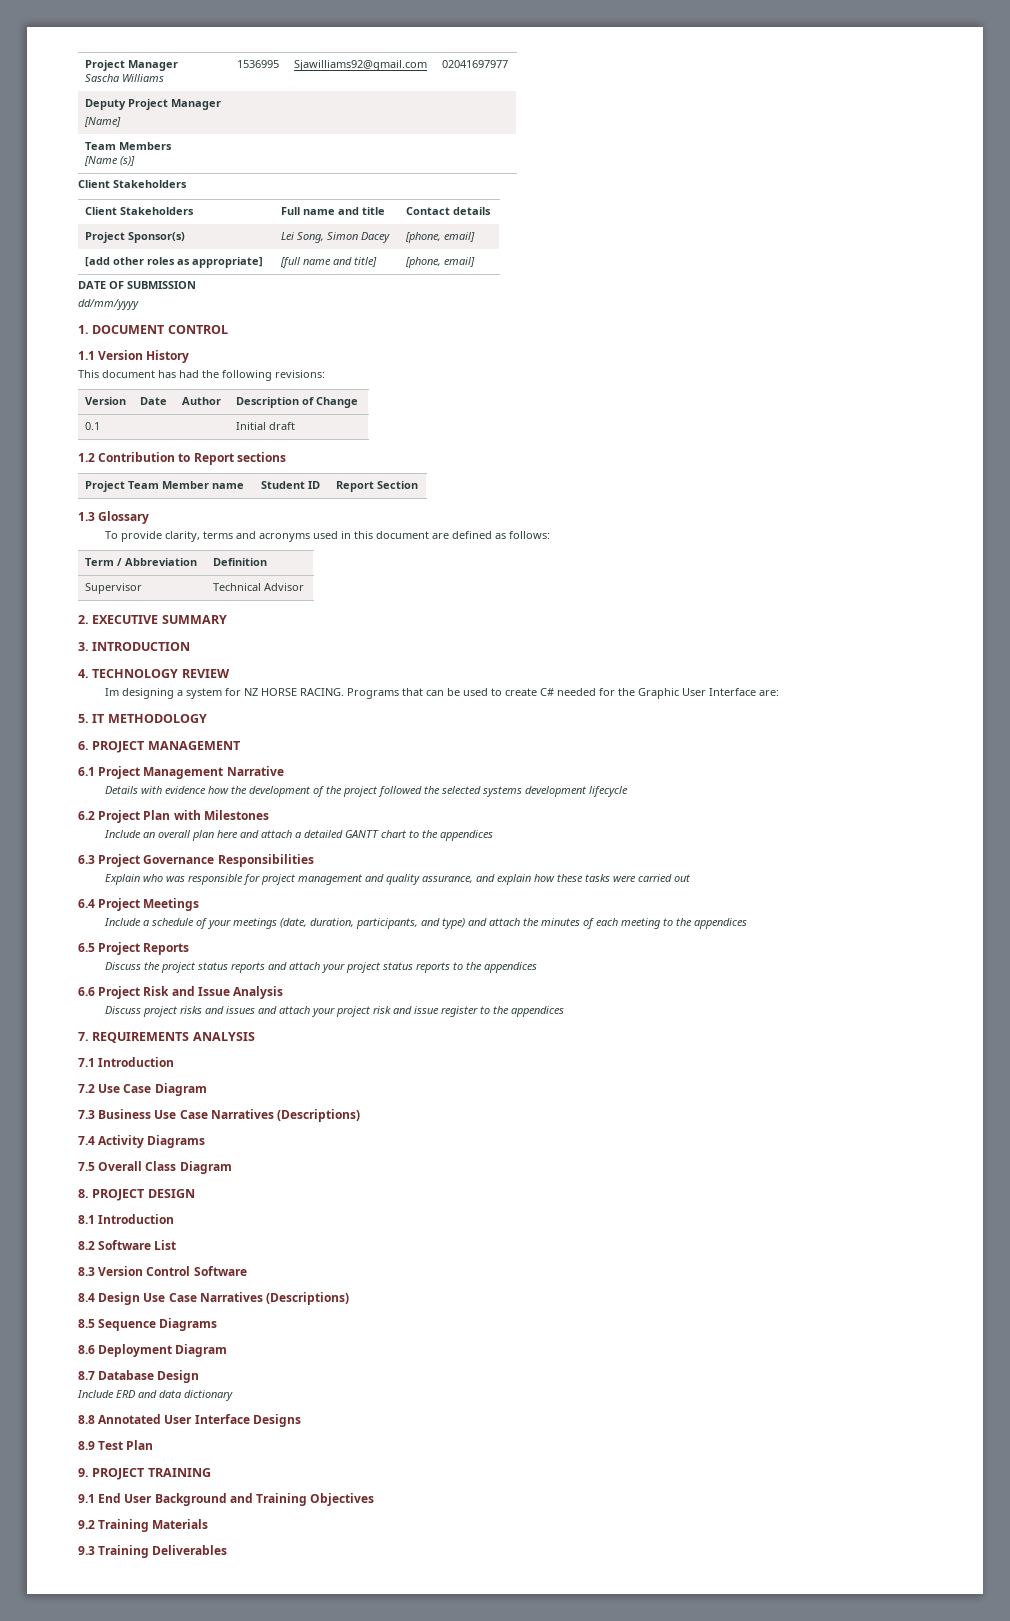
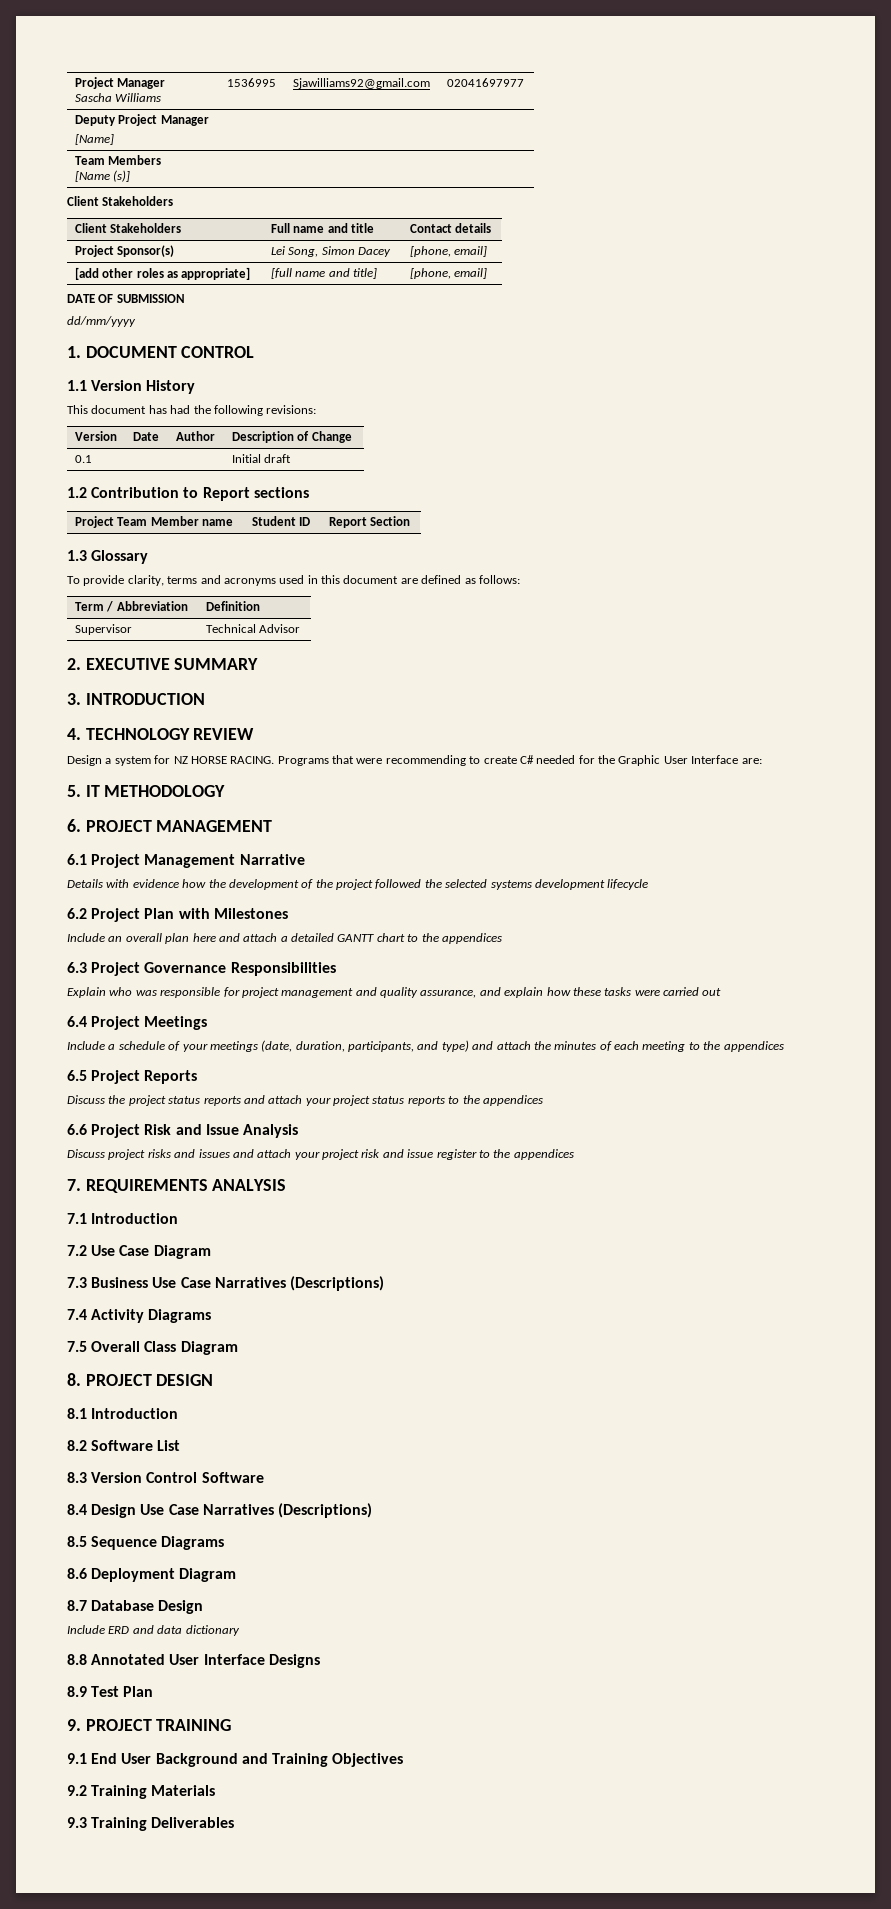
- Im designing a system for NZ HORSE RACING.
+ Design a system for NZ HORSE RACING.
- Programs that can be used to create C# needed for the Graphic User Interface are:
+ Programs that were recommending to create C# needed for the Graphic User Interface are:

